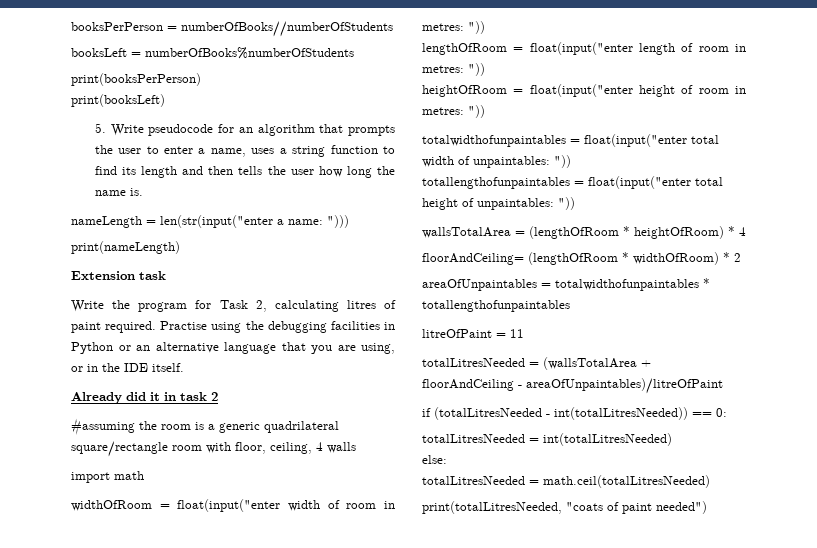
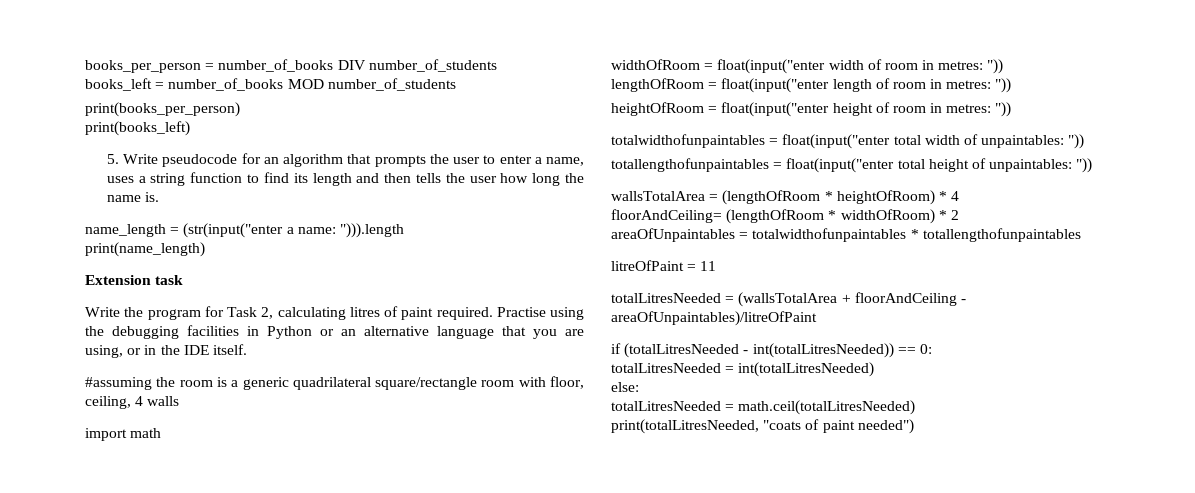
- booksPerPerson = numberOfBooks//numberOfStudents
- booksLeft = numberOfBooks%numberOfStudents
- print(booksPerPerson)
- print(booksLeft)
+ books_per_person = number_of_books DIV number_of_students
+ books_left = number_of_books MOD number_of_students
+ print(books_per_person)
+ print(books_left)
- nameLength = len(str(input("enter a name: ")))
- print(nameLength)
+ name_length = (str(input("enter a name: "))).length
+ print(name_length)
- Already did it in task 2

